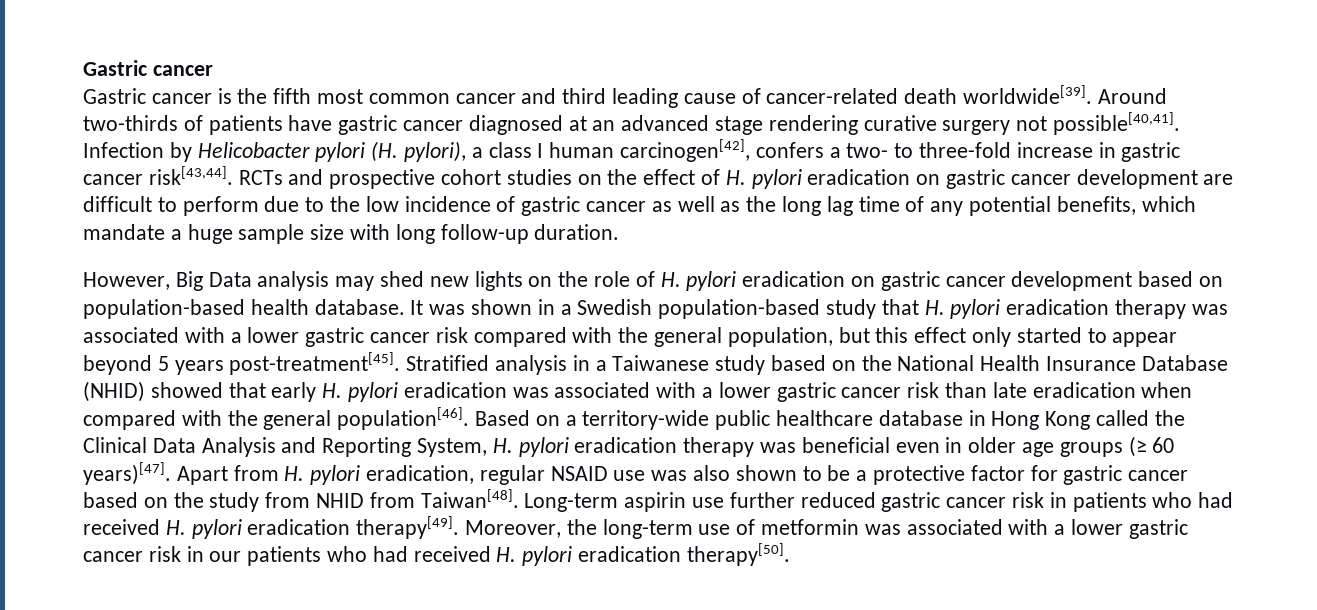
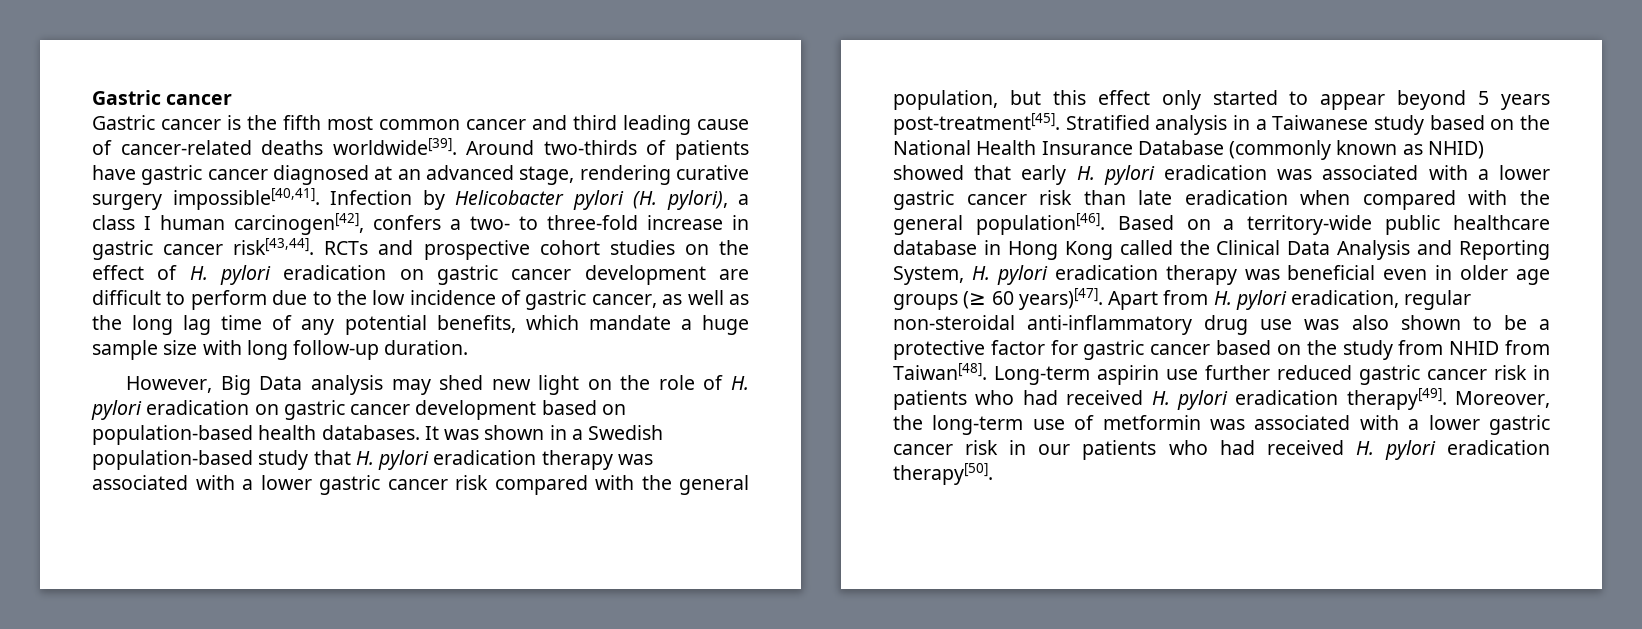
- Gastric cancer is the fifth most common cancer and third leading cause of cancer-related death worldwide[39].
+ Gastric cancer is the fifth most common cancer and third leading cause of cancer-related deaths worldwide[39].
- Around two-thirds of patients have gastric cancer diagnosed at an advanced stage rendering curative surgery not possible[40,41].
+ Around two-thirds of patients have gastric cancer diagnosed at an advanced stage, rendering curative surgery impossible[40,41].
- RCTs and prospective cohort studies on the effect of H. pylori eradication on gastric cancer development are difficult to perform due to the low incidence of gastric cancer as well as the long lag time of any potential benefits, which mandate a huge sample size with long follow-up duration.
+ RCTs and prospective cohort studies on the effect of H. pylori eradication on gastric cancer development are difficult to perform due to the low incidence of gastric cancer, as well as the long lag time of any potential benefits, which mandate a huge sample size with long follow-up duration.
- However, Big Data analysis may shed new lights on the role of H. pylori eradication on gastric cancer development based on population-based health database.
+ However, Big Data analysis may shed new light on the role of H. pylori eradication on gastric cancer development based on population-based health databases.
- Stratified analysis in a Taiwanese study based on the National Health Insurance Database (NHID) showed that early H. pylori eradication was associated with a lower gastric cancer risk than late eradication when compared with the general population[46].
+ Stratified analysis in a Taiwanese study based on the National Health Insurance Database (commonly known as NHID) showed that early H. pylori eradication was associated with a lower gastric cancer risk than late eradication when compared with the general population[46].
- Apart from H. pylori eradication, regular NSAID use was also shown to be a protective factor for gastric cancer based on the study from NHID from Taiwan[48].
+ Apart from H. pylori eradication, regular non-steroidal anti-inflammatory drug use was also shown to be a protective factor for gastric cancer based on the study from NHID from Taiwan[48].

